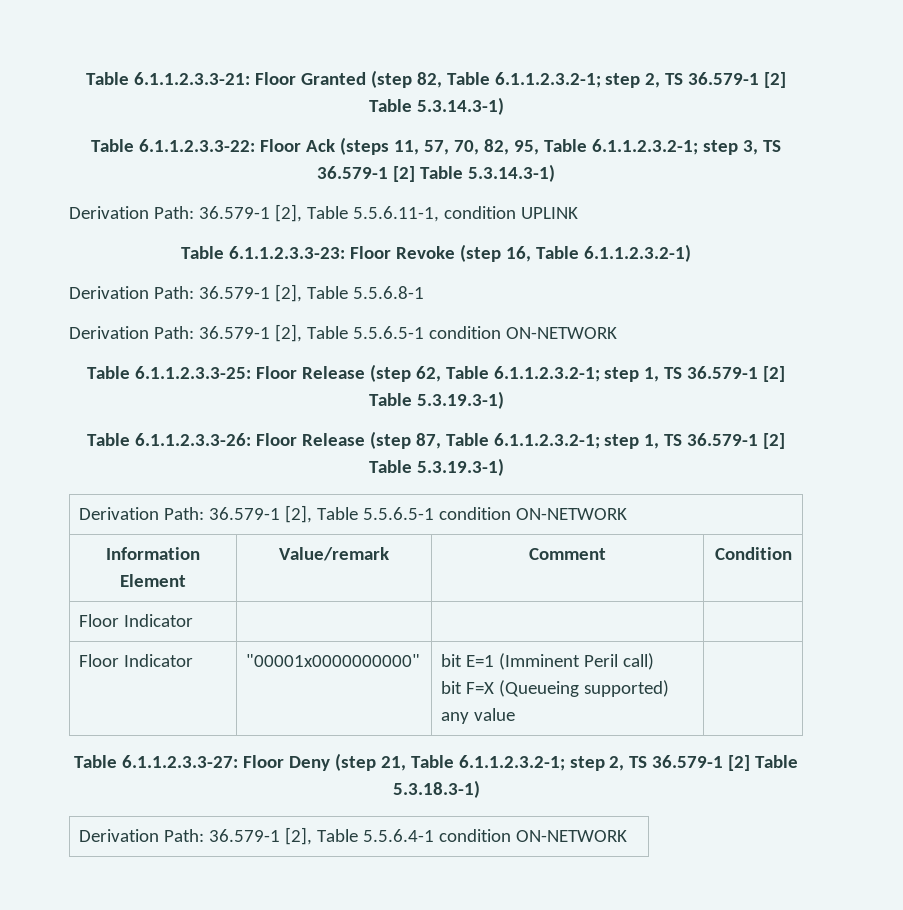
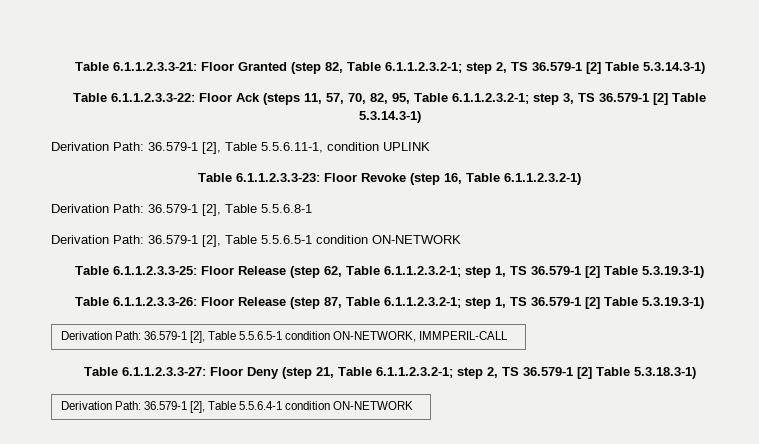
  Table 6.1.1.2.3.3-26: Floor Release (step 87, Table 6.1.1.2.3.2-1; step 1, TS 36.579-1 [2] Table 5.3.19.3-1)
- Derivation Path: 36.579-1 [2], Table 5.5.6.5-1 condition ON-NETWORK
- Information Element | Value/remark | Comment | Condition
- Floor Indicator | | |
- Floor Indicator | "00001x0000000000" | bit E=1 (Imminent Peril call)
- bit F=X (Queueing supported) any value |
+ Derivation Path: 36.579-1 [2], Table 5.5.6.5-1 condition ON-NETWORK, IMMPERIL-CALL

